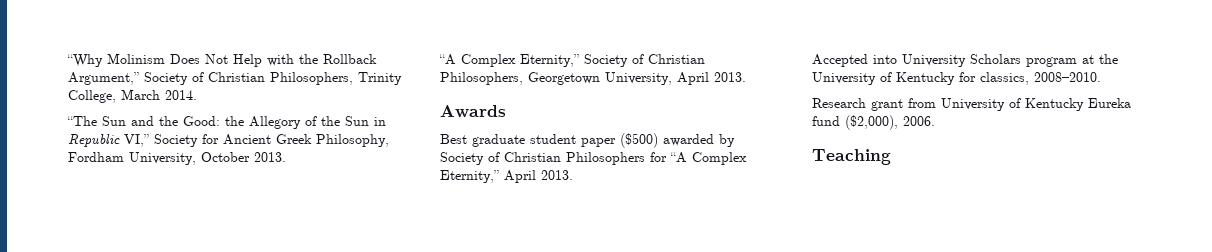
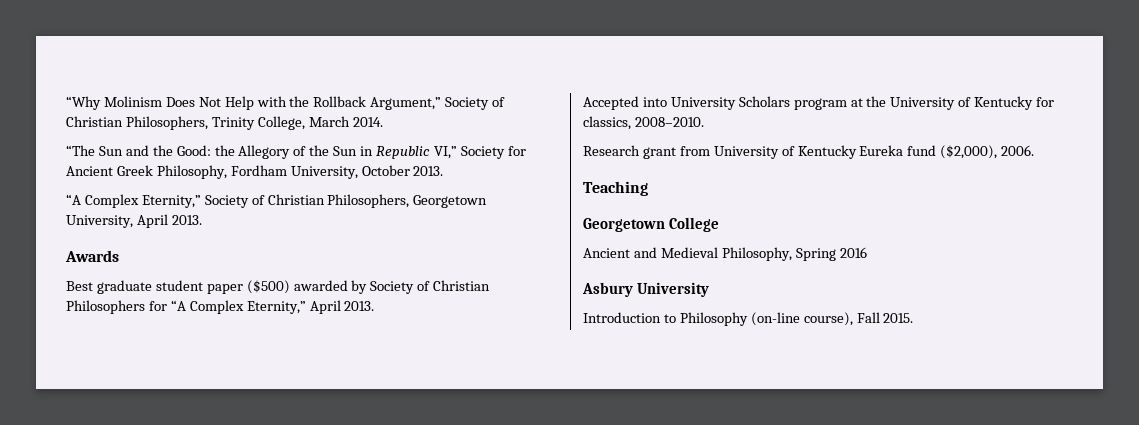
+ Georgetown College
+ Ancient and Medieval Philosophy, Spring 2016
+ Asbury University
+ Introduction to Philosophy (on-line course), Fall 2015.

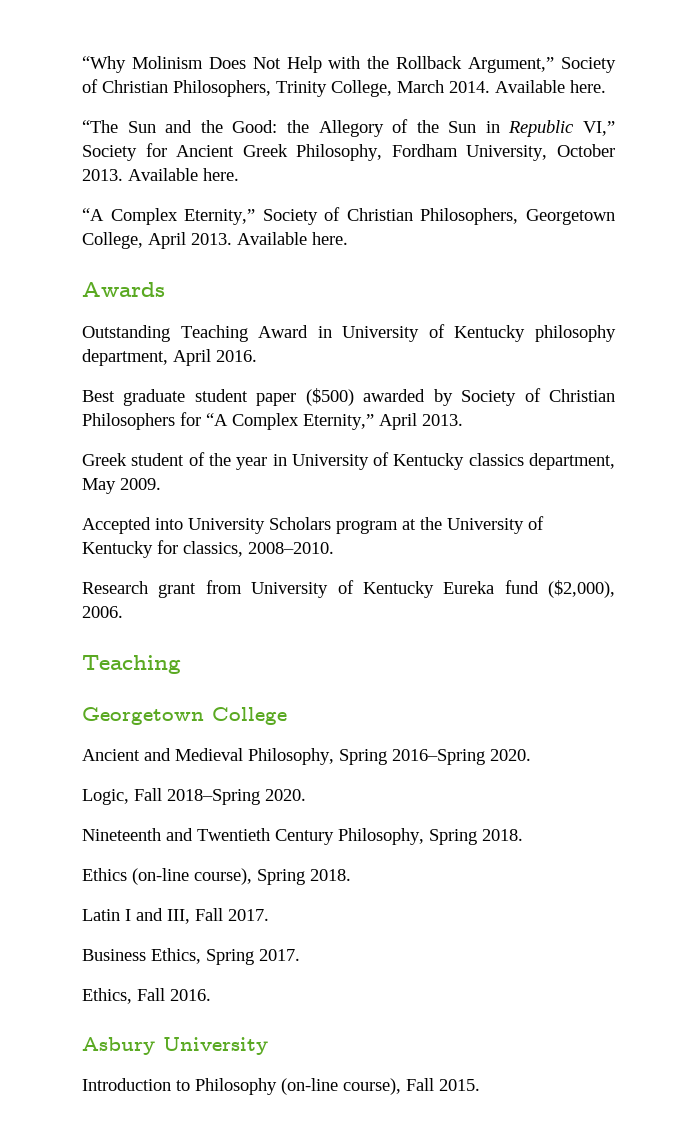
- “Why Molinism Does Not Help with the Rollback Argument,” Society of Christian Philosophers, Trinity College, March 2014.
+ “Why Molinism Does Not Help with the Rollback Argument,” Society of Christian Philosophers, Trinity College, March 2014. Available here.
- “The Sun and the Good: the Allegory of the Sun in Republic VI,” Society for Ancient Greek Philosophy, Fordham University, October 2013.
+ “The Sun and the Good: the Allegory of the Sun in Republic VI,” Society for Ancient Greek Philosophy, Fordham University, October 2013. Available here.
- “A Complex Eternity,” Society of Christian Philosophers, Georgetown University, April 2013.
+ “A Complex Eternity,” Society of Christian Philosophers, Georgetown College, April 2013. Available here.
+ Outstanding Teaching Award in University of Kentucky philosophy department, April 2016.
+ Greek student of the year in University of Kentucky classics department, May 2009.
- Ancient and Medieval Philosophy, Spring 2016
+ Ancient and Medieval Philosophy, Spring 2016–Spring 2020.
+ Logic, Fall 2018–Spring 2020.
+ Nineteenth and Twentieth Century Philosophy, Spring 2018.
+ Ethics (on-line course), Spring 2018.
+ Latin I and III, Fall 2017.
+ Business Ethics, Spring 2017.
+ Ethics, Fall 2016.

